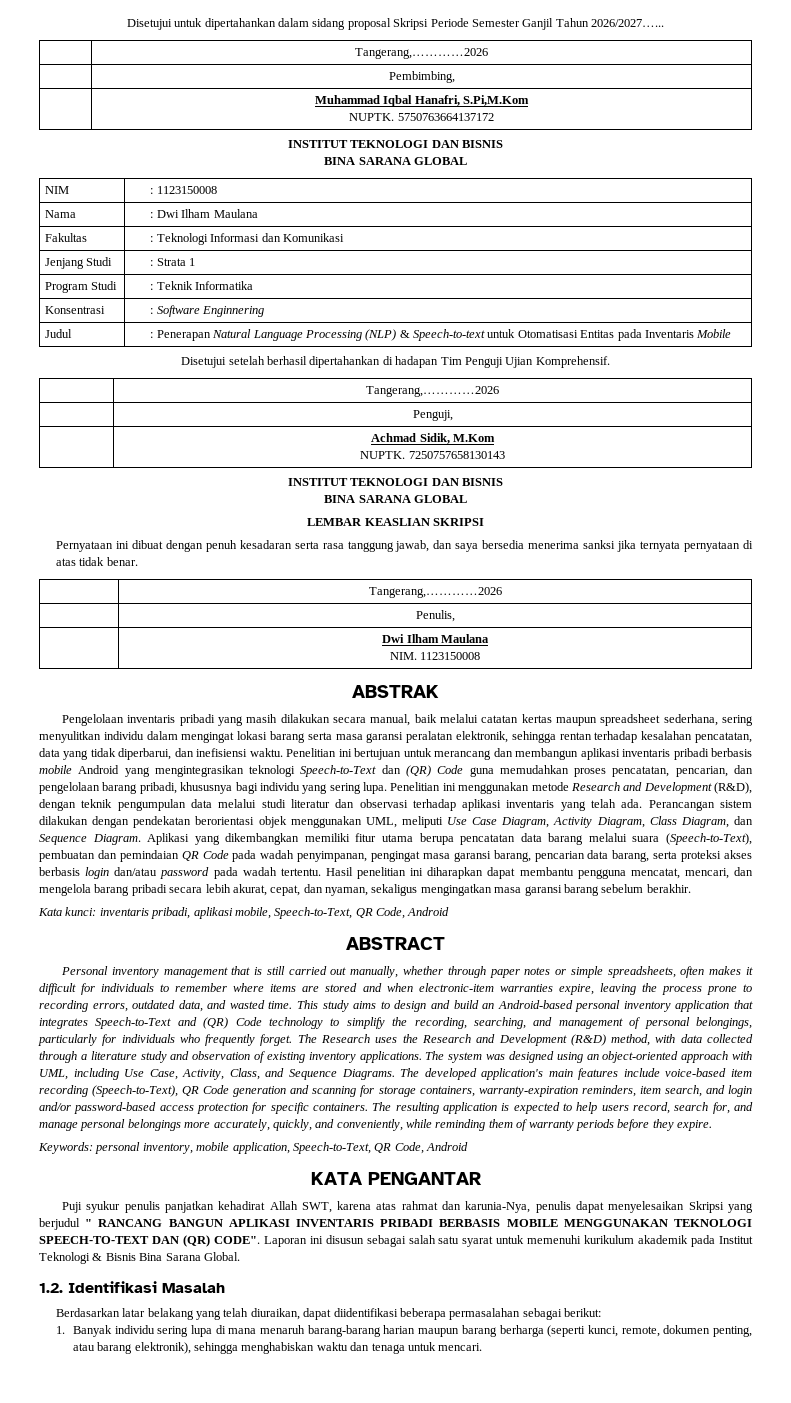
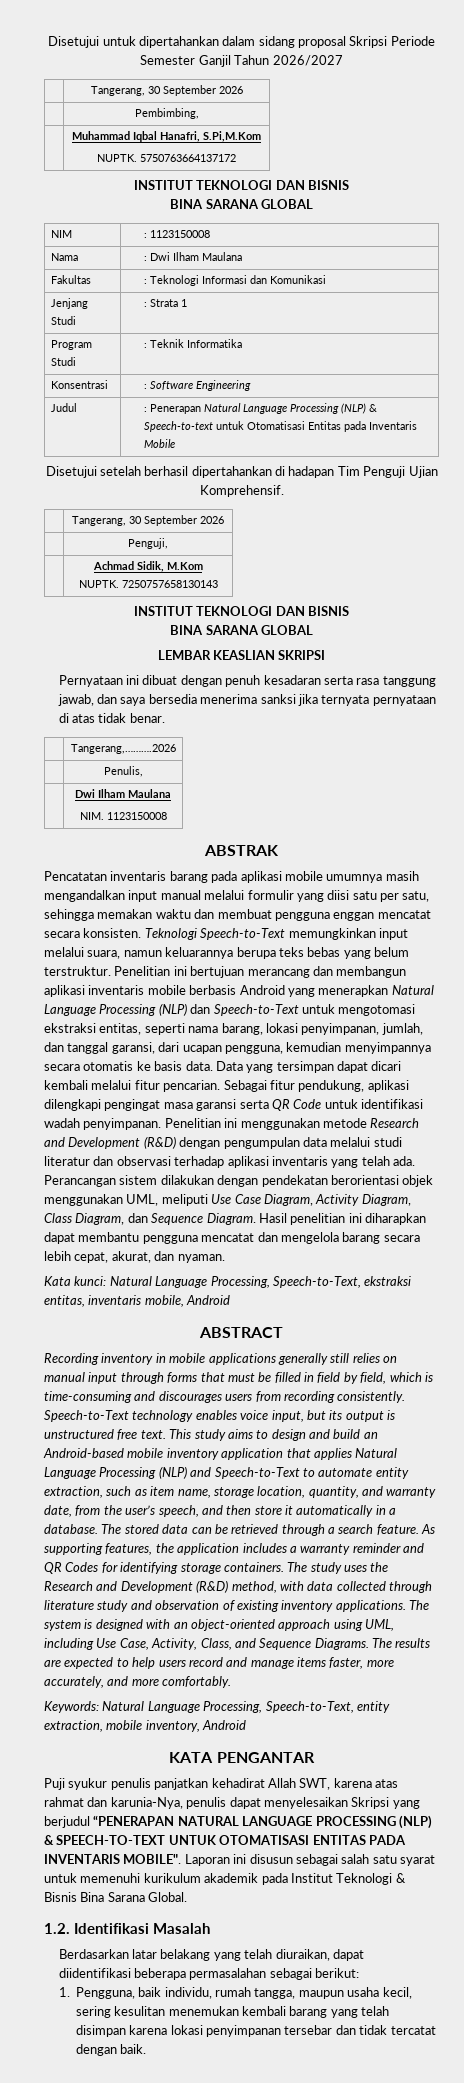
- Disetujui untuk dipertahankan dalam sidang proposal Skripsi Periode Semester Ganjil Tahun 2026/2027…...
- | Tangerang,…………2026
+ Disetujui untuk dipertahankan dalam sidang proposal Skripsi Periode Semester Ganjil Tahun 2026/2027
+ | Tangerang, 30 September 2026
- Konsentrasi | : Software Enginnering
+ Konsentrasi | : Software Engineering
  Disetujui setelah berhasil dipertahankan di hadapan Tim Penguji Ujian Komprehensif.
- | Tangerang,…………2026
+ | Tangerang, 30 September 2026
  Pernyataan ini dibuat dengan penuh kesadaran serta rasa tanggung jawab, dan saya bersedia menerima sanksi jika ternyata pernyataan di atas tidak benar.
- | Tangerang,…………2026
+ | Tangerang,……….2026
- Pengelolaan inventaris pribadi yang masih dilakukan secara manual, baik melalui catatan kertas maupun spreadsheet sederhana, sering menyulitkan individu dalam mengingat lokasi barang serta masa garansi peralatan elektronik, sehingga rentan terhadap kesalahan pencatatan, data yang tidak diperbarui, dan inefisiensi waktu.
+ Pencatatan inventaris barang pada aplikasi mobile umumnya masih mengandalkan input manual melalui formulir yang diisi satu per satu, sehingga memakan waktu dan membuat pengguna enggan mencatat secara konsisten. Teknologi Speech-to-Text memungkinkan input melalui suara, namun keluarannya berupa teks bebas yang belum terstruktur.
- Penelitian ini bertujuan untuk merancang dan membangun aplikasi inventaris pribadi berbasis mobile Android yang mengintegrasikan teknologi Speech-to-Text dan (QR) Code guna memudahkan proses pencatatan, pencarian, dan pengelolaan barang pribadi, khususnya bagi individu yang sering lupa.
+ Penelitian ini bertujuan merancang dan membangun aplikasi inventaris mobile berbasis Android yang menerapkan Natural Language Processing (NLP) dan Speech-to-Text untuk mengotomasi ekstraksi entitas, seperti nama barang, lokasi penyimpanan, jumlah, dan tanggal garansi, dari ucapan pengguna, kemudian menyimpannya secara otomatis ke basis data. Data yang tersimpan dapat dicari kembali melalui fitur pencarian. Sebagai fitur pendukung, aplikasi dilengkapi pengingat masa garansi serta QR Code untuk identifikasi wadah penyimpanan.
- Penelitian ini menggunakan metode Research and Development (R&D), dengan teknik pengumpulan data melalui studi literatur dan observasi terhadap aplikasi inventaris yang telah ada.
+ Penelitian ini menggunakan metode Research and Development (R&D) dengan pengumpulan data melalui studi literatur dan observasi terhadap aplikasi inventaris yang telah ada.
- Aplikasi yang dikembangkan memiliki fitur utama berupa pencatatan data barang melalui suara (Speech-to-Text), pembuatan dan pemindaian QR Code pada wadah penyimpanan, pengingat masa garansi barang, pencarian data barang, serta proteksi akses berbasis login dan/atau password pada wadah tertentu.
- Hasil penelitian ini diharapkan dapat membantu pengguna mencatat, mencari, dan mengelola barang pribadi secara lebih akurat, cepat, dan nyaman, sekaligus mengingatkan masa garansi barang sebelum berakhir.
- Kata kunci: inventaris pribadi, aplikasi mobile, Speech-to-Text, QR Code, Android
+ Hasil penelitian ini diharapkan dapat membantu pengguna mencatat dan mengelola barang secara lebih cepat, akurat, dan nyaman.
+ Kata kunci: Natural Language Processing, Speech-to-Text, ekstraksi entitas, inventaris mobile, Android
  ABSTRACT
- Personal inventory management that is still carried out manually, whether through paper notes or simple spreadsheets, often makes it difficult for individuals to remember where items are stored and when electronic-item warranties expire, leaving the process prone to recording errors, outdated data, and wasted time.
+ Recording inventory in mobile applications generally still relies on manual input through forms that must be filled in field by field, which is time-consuming and discourages users from recording consistently. Speech-to-Text technology enables voice input, but its output is unstructured free text.
- This study aims to design and build an Android-based personal inventory application that integrates Speech-to-Text and (QR) Code technology to simplify the recording, searching, and management of personal belongings, particularly for individuals who frequently forget. The Research uses the Research and Development (R&D) method, with data collected through a literature study and observation of existing inventory applications.
+ This study aims to design and build an Android-based mobile inventory application that applies Natural Language Processing (NLP) and Speech-to-Text to automate entity extraction, such as item name, storage location, quantity, and warranty date, from the user’s speech, and then store it automatically in a database. The stored data can be retrieved through a search feature. As supporting features, the application includes a warranty reminder and QR Codes for identifying storage containers. The study uses the Research and Development (R&D) method, with data collected through literature study and observation of existing inventory applications.
- The system was designed using an object-oriented approach with UML, including Use Case, Activity, Class, and Sequence Diagrams.
+ The system is designed with an object-oriented approach using UML, including Use Case, Activity, Class, and Sequence Diagrams.
- The developed application's main features include voice-based item recording (Speech-to-Text), QR Code generation and scanning for storage containers, warranty-expiration reminders, item search, and login and/or password-based access protection for specific containers. The resulting application is expected to help users record, search for, and manage personal belongings more accurately, quickly, and conveniently, while reminding them of warranty periods before they expire.
- Keywords: personal inventory, mobile application, Speech-to-Text, QR Code, Android
+ The results are expected to help users record and manage items faster, more accurately, and more comfortably.
+ Keywords: Natural Language Processing, Speech-to-Text, entity extraction, mobile inventory, Android
- Puji syukur penulis panjatkan kehadirat Allah SWT, karena atas rahmat dan karunia-Nya, penulis dapat menyelesaikan Skripsi yang berjudul " RANCANG BANGUN APLIKASI INVENTARIS PRIBADI BERBASIS MOBILE MENGGUNAKAN TEKNOLOGI SPEECH-TO-TEXT DAN (QR) CODE".
+ Puji syukur penulis panjatkan kehadirat Allah SWT, karena atas rahmat dan karunia-Nya, penulis dapat menyelesaikan Skripsi yang berjudul “PENERAPAN NATURAL LANGUAGE PROCESSING (NLP) & SPEECH-TO-TEXT UNTUK OTOMATISASI ENTITAS PADA INVENTARIS MOBILE".
- 1. Banyak individu sering lupa di mana menaruh barang-barang harian maupun barang berharga (seperti kunci, remote, dokumen penting, atau barang elektronik), sehingga menghabiskan waktu dan tenaga untuk mencari.
+ 1. Pengguna, baik individu, rumah tangga, maupun usaha kecil, sering kesulitan menemukan kembali barang yang telah disimpan karena lokasi penyimpanan tersebar dan tidak tercatat dengan baik.

